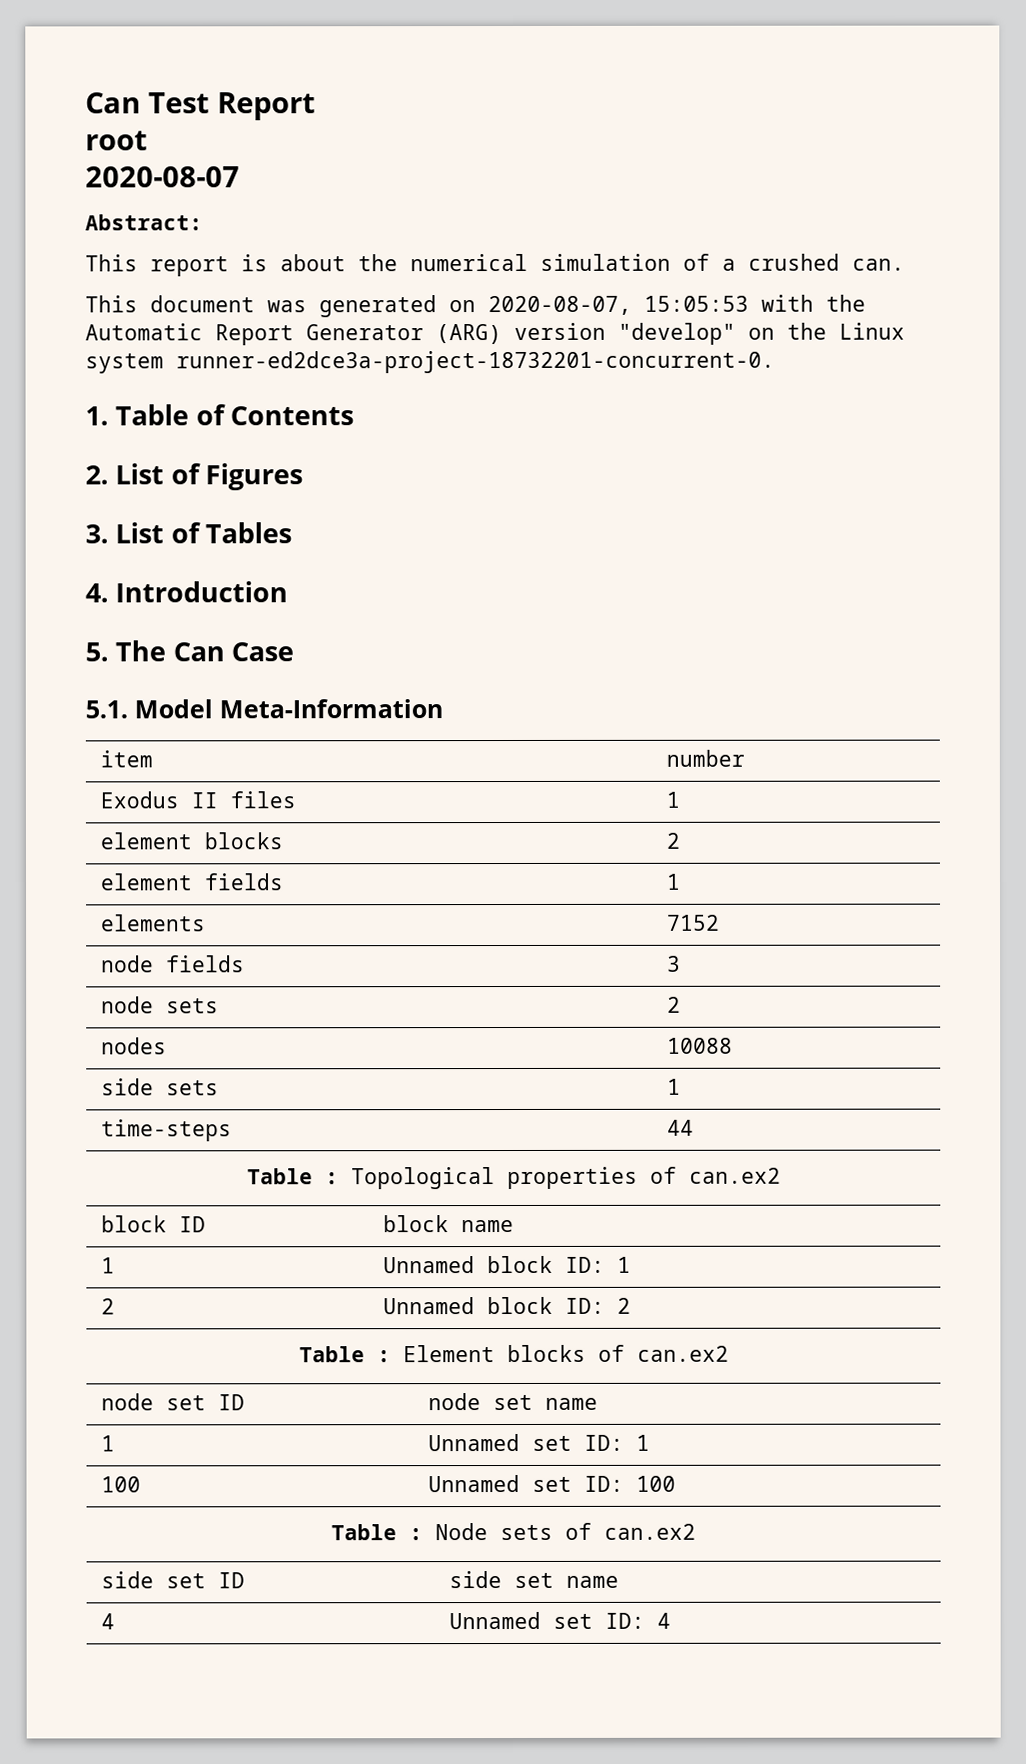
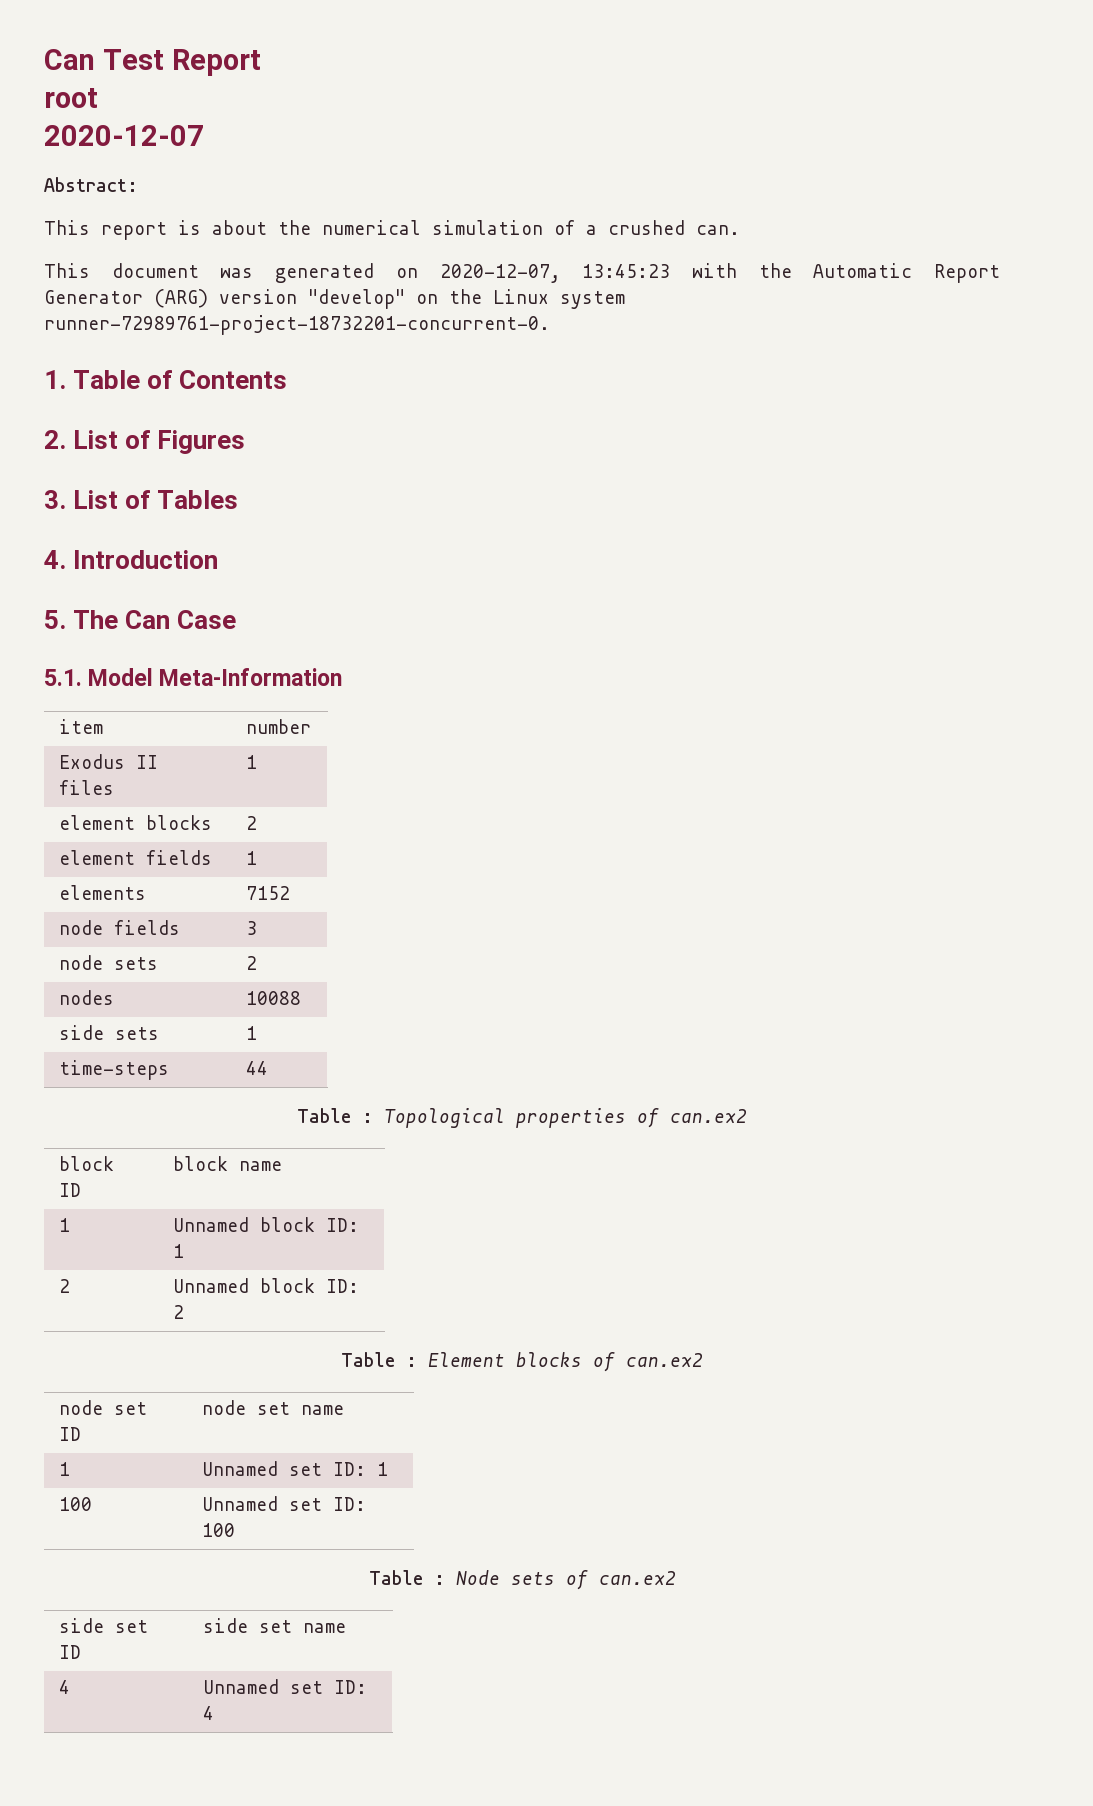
- 2020-08-07
+ 2020-12-07
- This document was generated on 2020-08-07, 15:05:53 with the Automatic Report Generator (ARG) version "develop" on the Linux system runner-ed2dce3a-project-18732201-concurrent-0.
+ This document was generated on 2020-12-07, 13:45:23 with the Automatic Report Generator (ARG) version "develop" on the Linux system runner-72989761-project-18732201-concurrent-0.

